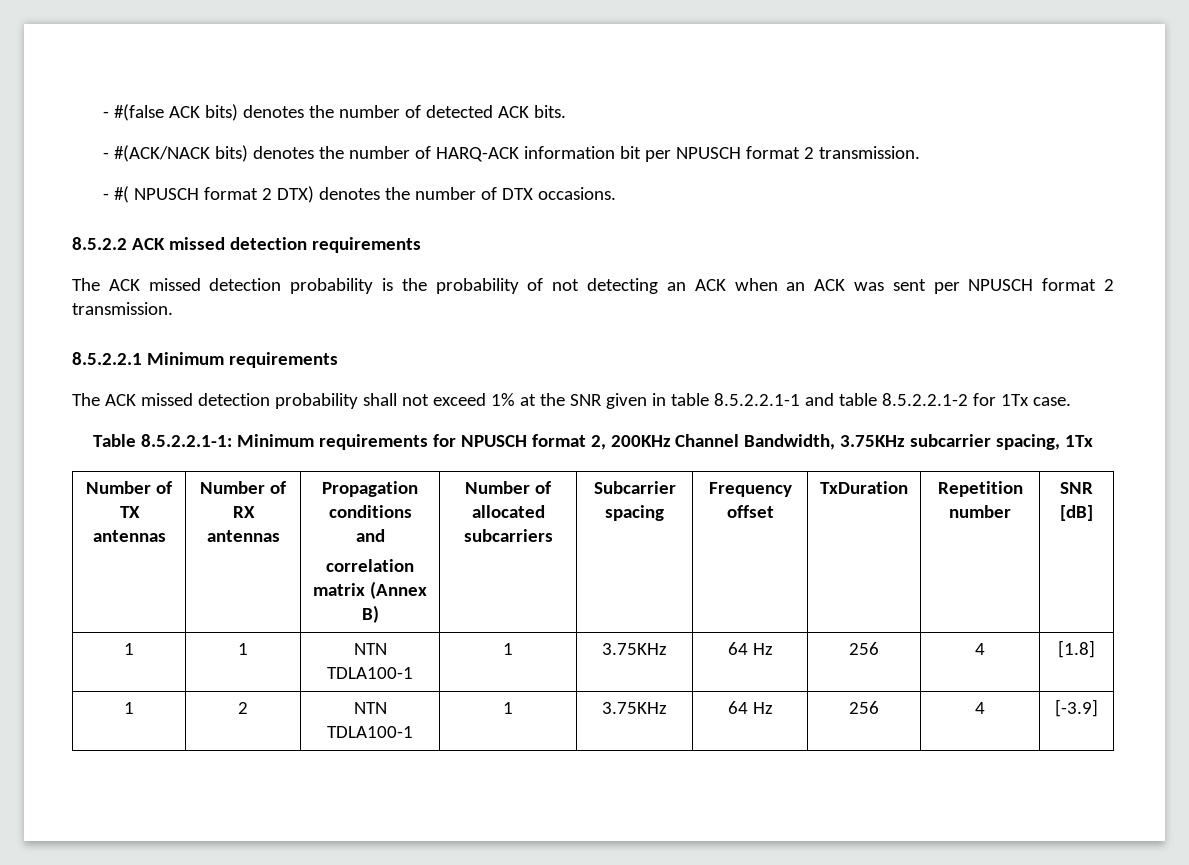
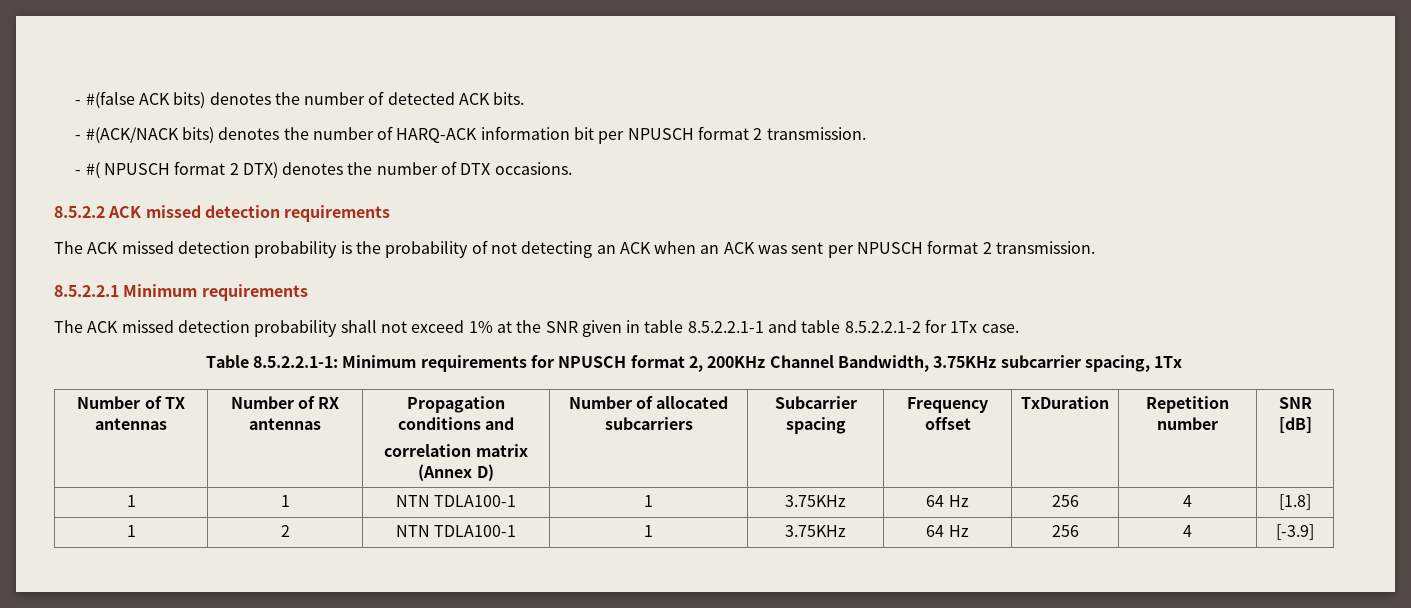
  Number of TX antennas | Number of RX antennas | Propagation conditions and
- correlation matrix (Annex B) | Number of allocated subcarriers | Subcarrier spacing | Frequency offset | TxDuration | Repetition number | SNR [dB]
+ correlation matrix (Annex D) | Number of allocated subcarriers | Subcarrier spacing | Frequency offset | TxDuration | Repetition number | SNR [dB]

